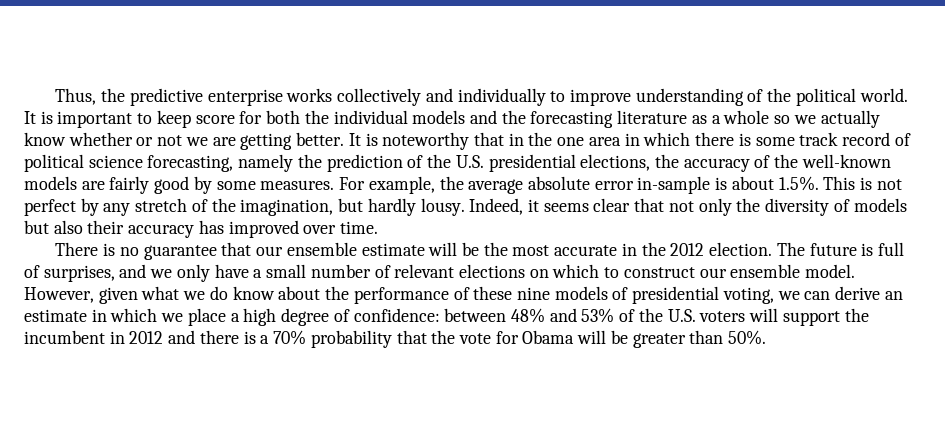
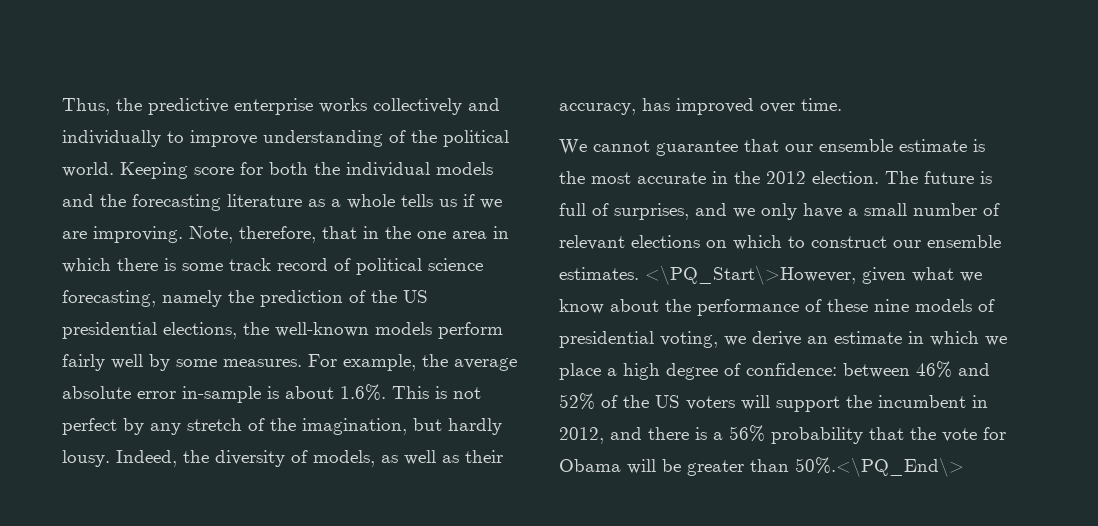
- It is important to keep score for both the individual models and the forecasting literature as a whole so we actually know whether or not we are getting better. It is noteworthy that in the one area in which there is some track record of political science forecasting, namely the prediction of the U.S. presidential elections, the accuracy of the well-known models are fairly good by some measures.
+ Keeping score for both the individual models and the forecasting literature as a whole tells us if we are improving. Note, therefore, that in the one area in which there is some track record of political science forecasting, namely the prediction of the US presidential elections, the well-known models perform fairly well by some measures.
- For example, the average absolute error in-sample is about 1.5%. This is not perfect by any stretch of the imagination, but hardly lousy.
+ For example, the average absolute error in-sample is about 1.6%. This is not perfect by any stretch of the imagination, but hardly lousy.
- Indeed, it seems clear that not only the diversity of models but also their accuracy has improved over time.
+ Indeed, the diversity of models, as well as their accuracy, has improved over time.
- There is no guarantee that our ensemble estimate will be the most accurate in the 2012 election.
+ We cannot guarantee that our ensemble estimate is the most accurate in the 2012 election.
- The future is full of surprises, and we only have a small number of relevant elections on which to construct our ensemble model. However, given what we do know about the performance of these nine models of presidential voting, we can derive an estimate in which we place a high degree of confidence:
+ The future is full of surprises, and we only have a small number of relevant elections on which to construct our ensemble estimates. <\PQ_Start\>However, given what we know about the performance of these nine models of presidential voting, we derive an estimate in which we place a high degree of confidence:
- between 48% and 53% of the U.S. voters will support the incumbent in 2012 and there is a 70% probability that the vote for Obama will be greater than 50%.
+ between 46% and 52% of the US voters will support the incumbent in 2012, and there is a 56% probability that the vote for Obama will be greater than 50%.<\PQ_End\>

